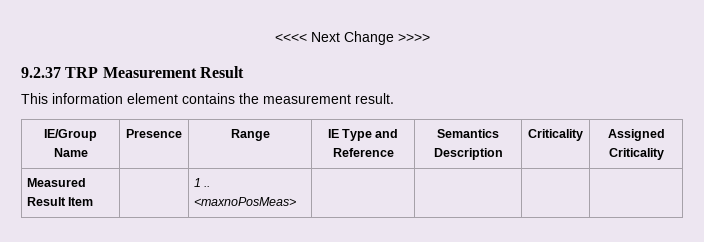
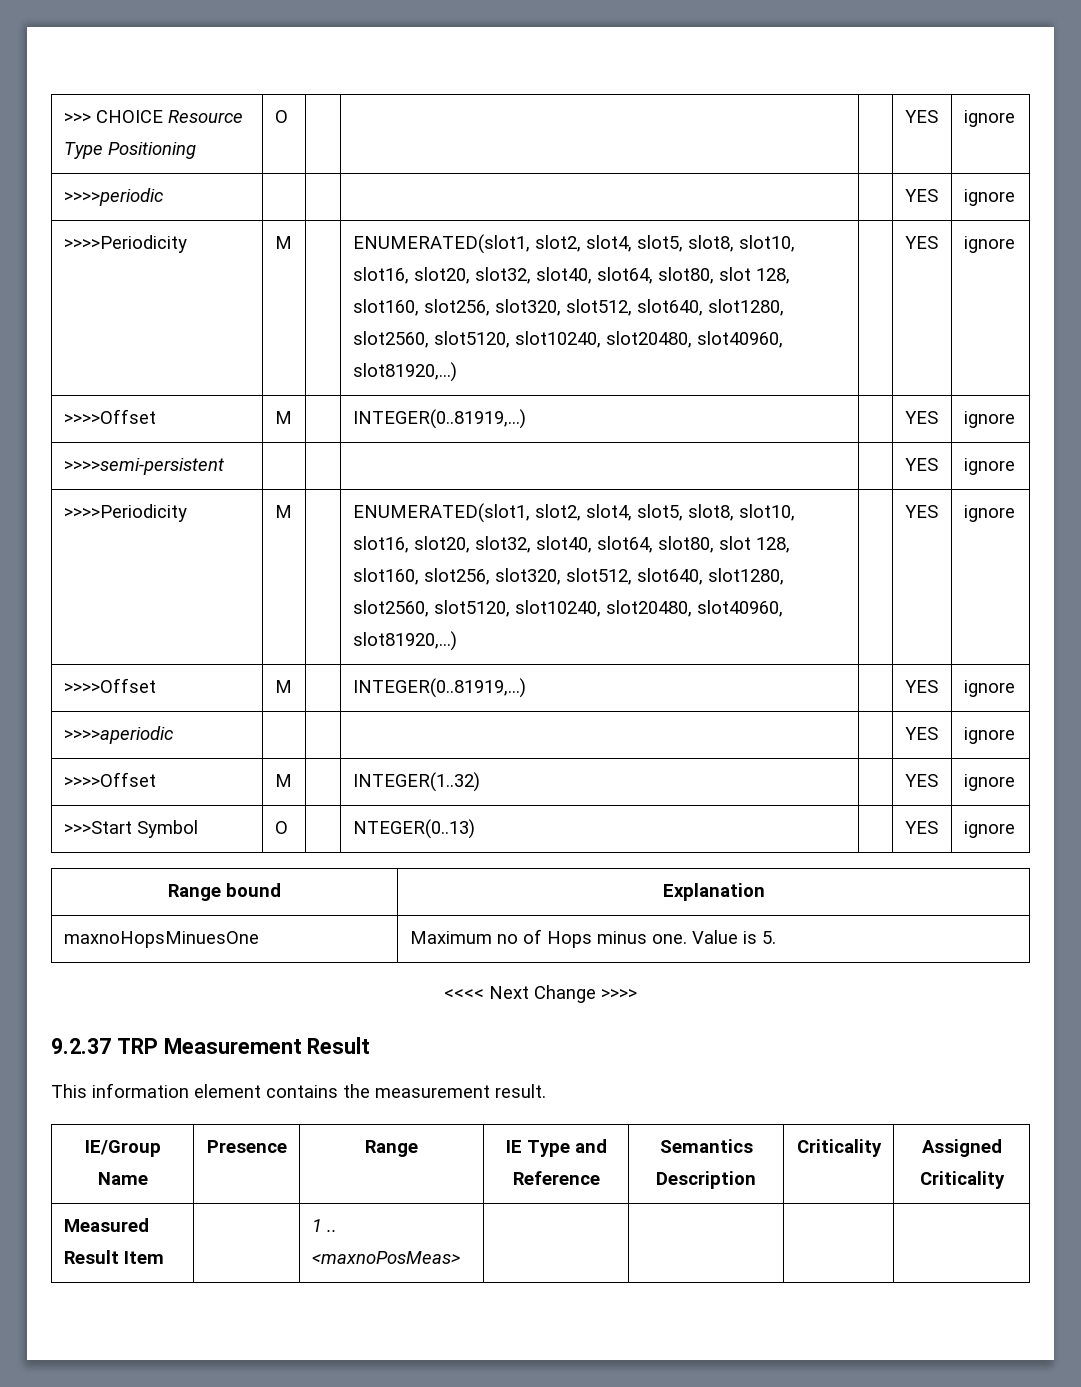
+ >>> CHOICE Resource Type Positioning | O | | | | YES | ignore
+ >>>>periodic | | | | | YES | ignore
+ >>>>Periodicity | M | | ENUMERATED(slot1, slot2, slot4, slot5, slot8, slot10, slot16, slot20, slot32, slot40, slot64, slot80, slot 128, slot160, slot256, slot320, slot512, slot640, slot1280, slot2560, slot5120, slot10240, slot20480, slot40960, slot81920,…) | | YES | ignore
+ >>>>Offset | M | | INTEGER(0..81919,…) | | YES | ignore
+ >>>>semi-persistent | | | | | YES | ignore
+ >>>>Periodicity | M | | ENUMERATED(slot1, slot2, slot4, slot5, slot8, slot10, slot16, slot20, slot32, slot40, slot64, slot80, slot 128, slot160, slot256, slot320, slot512, slot640, slot1280, slot2560, slot5120, slot10240, slot20480, slot40960, slot81920,…) | | YES | ignore
+ >>>>Offset | M | | INTEGER(0..81919,…) | | YES | ignore
+ >>>>aperiodic | | | | | YES | ignore
+ >>>>Offset | M | | INTEGER(1..32) | | YES | ignore
+ >>>Start Symbol | O | | NTEGER(0..13) | | YES | ignore
+ Range bound | Explanation
+ maxnoHopsMinuesOne | Maximum no of Hops minus one. Value is 5.

